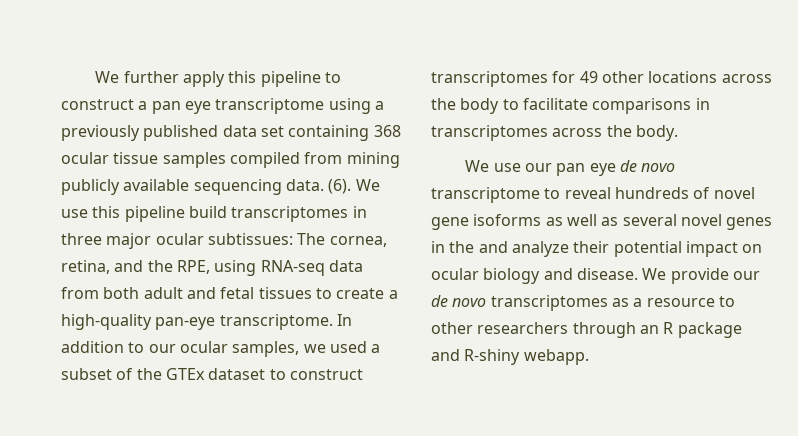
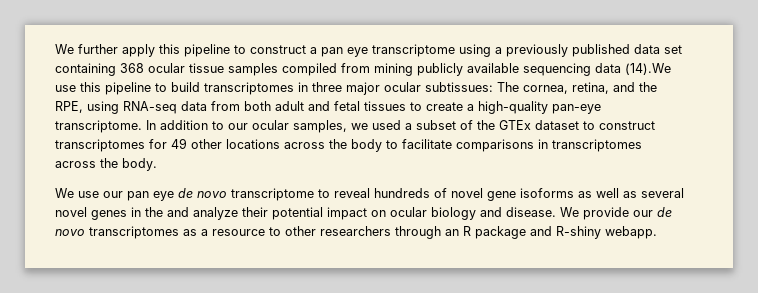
- We further apply this pipeline to construct a pan eye transcriptome using a previously published data set containing 368 ocular tissue samples compiled from mining publicly available sequencing data. (6). We use this pipeline build transcriptomes in three major ocular subtissues: The cornea, retina, and the RPE, using RNA-seq data from both adult and fetal tissues to create a high-quality pan-eye transcriptome.
+ We further apply this pipeline to construct a pan eye transcriptome using a previously published data set containing 368 ocular tissue samples compiled from mining publicly available sequencing data (14).We use this pipeline to build transcriptomes in three major ocular subtissues: The cornea, retina, and the RPE, using RNA-seq data from both adult and fetal tissues to create a high-quality pan-eye transcriptome.

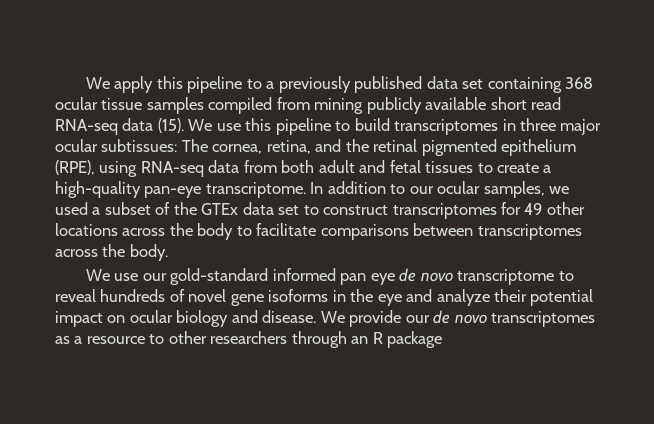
- We further apply this pipeline to construct a pan eye transcriptome using a previously published data set containing 368 ocular tissue samples compiled from mining publicly available sequencing data (14).We use this pipeline to build transcriptomes in three major ocular subtissues: The cornea, retina, and the RPE, using RNA-seq data from both adult and fetal tissues to create a high-quality pan-eye transcriptome.
+ We apply this pipeline to a previously published data set containing 368 ocular tissue samples compiled from mining publicly available short read RNA-seq data (15). We use this pipeline to build transcriptomes in three major ocular subtissues: The cornea, retina, and the retinal pigmented epithelium (RPE), using RNA-seq data from both adult and fetal tissues to create a high-quality pan-eye transcriptome.
- In addition to our ocular samples, we used a subset of the GTEx dataset to construct transcriptomes for 49 other locations across the body to facilitate comparisons in transcriptomes across the body.
+ In addition to our ocular samples, we used a subset of the GTEx data set to construct transcriptomes for 49 other locations across the body to facilitate comparisons between transcriptomes across the body.
- We use our pan eye de novo transcriptome to reveal hundreds of novel gene isoforms as well as several novel genes in the and analyze their potential impact on ocular biology and disease.
+ We use our gold-standard informed pan eye de novo transcriptome to reveal hundreds of novel gene isoforms in the eye and analyze their potential impact on ocular biology and disease.
- We provide our de novo transcriptomes as a resource to other researchers through an R package and R-shiny webapp.
+ We provide our de novo transcriptomes as a resource to other researchers through an R package

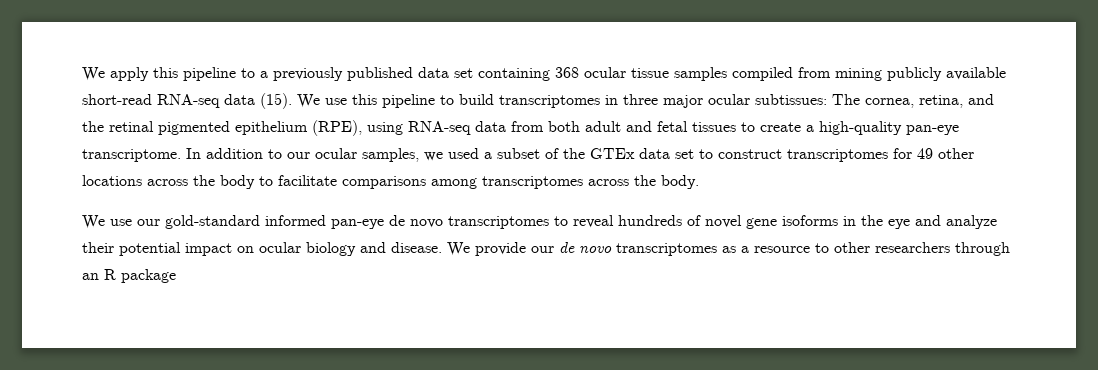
- We apply this pipeline to a previously published data set containing 368 ocular tissue samples compiled from mining publicly available short read RNA-seq data (15).
+ We apply this pipeline to a previously published data set containing 368 ocular tissue samples compiled from mining publicly available short-read RNA-seq data (15).
- In addition to our ocular samples, we used a subset of the GTEx data set to construct transcriptomes for 49 other locations across the body to facilitate comparisons between transcriptomes across the body.
+ In addition to our ocular samples, we used a subset of the GTEx data set to construct transcriptomes for 49 other locations across the body to facilitate comparisons among transcriptomes across the body.
- We use our gold-standard informed pan eye de novo transcriptome to reveal hundreds of novel gene isoforms in the eye and analyze their potential impact on ocular biology and disease.
+ We use our gold-standard informed pan-eye de novo transcriptomes to reveal hundreds of novel gene isoforms in the eye and analyze their potential impact on ocular biology and disease.

